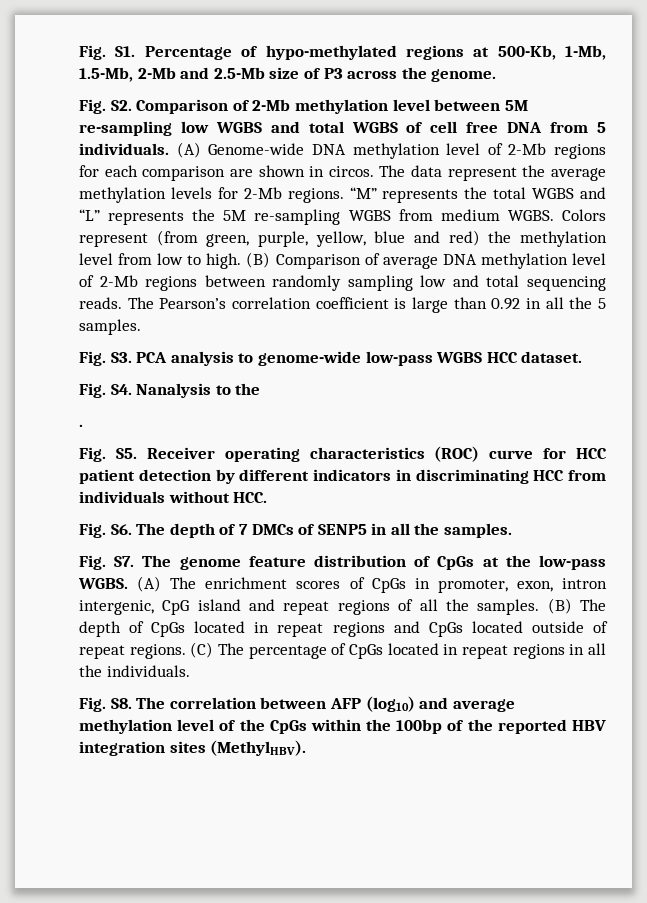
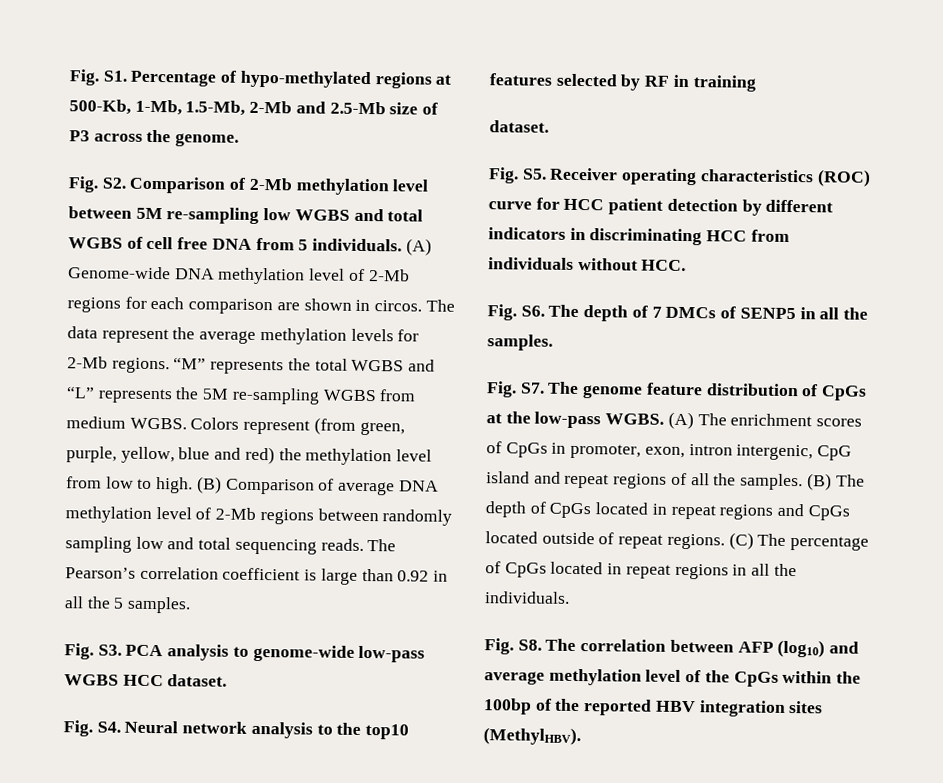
- Fig. S4. Nanalysis to the
- .
+ Fig. S4. Neural network analysis to the top10 features selected by RF in training
+ dataset.

